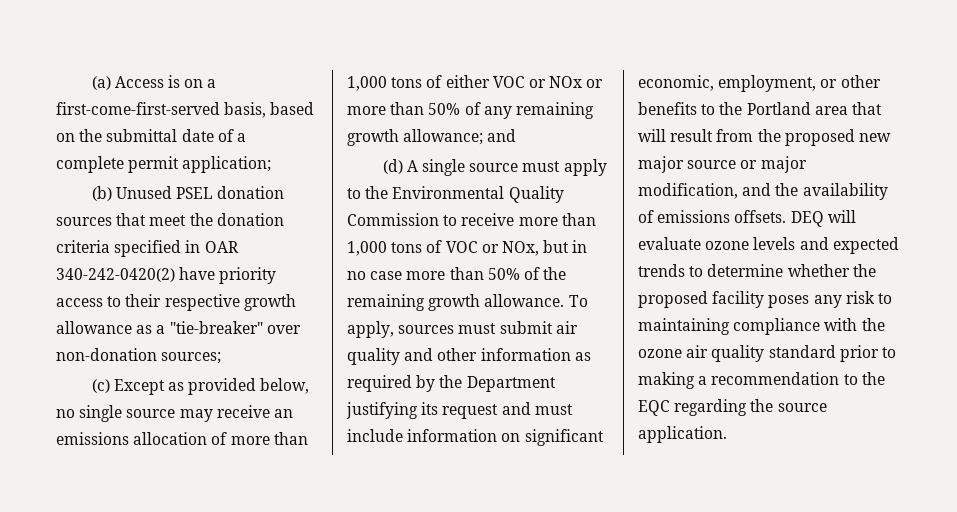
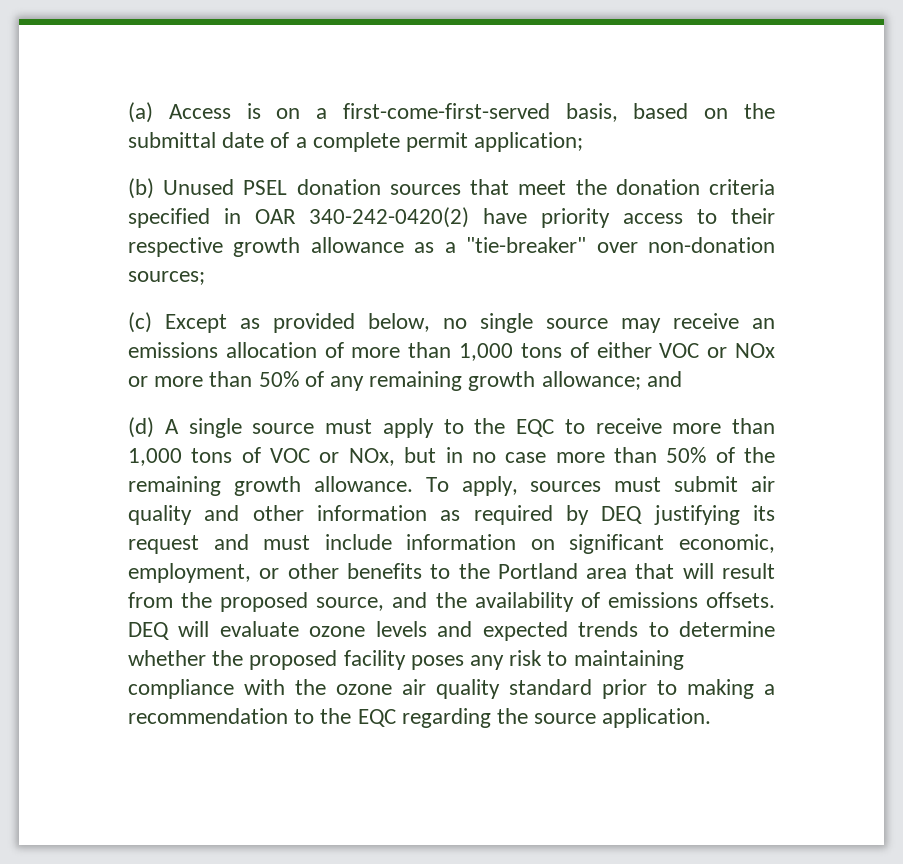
- (d) A single source must apply to the Environmental Quality Commission to receive more than 1,000 tons of VOC or NOx, but in no case more than 50% of the remaining growth allowance.
+ (d) A single source must apply to the EQC to receive more than 1,000 tons of VOC or NOx, but in no case more than 50% of the remaining growth allowance.
- To apply, sources must submit air quality and other information as required by the Department justifying its request and must include information on significant economic, employment, or other benefits to the Portland area that will result from the proposed new major source or major modification, and the availability of emissions offsets.
+ To apply, sources must submit air quality and other information as required by DEQ justifying its request and must include information on significant economic, employment, or other benefits to the Portland area that will result from the proposed source, and the availability of emissions offsets.

